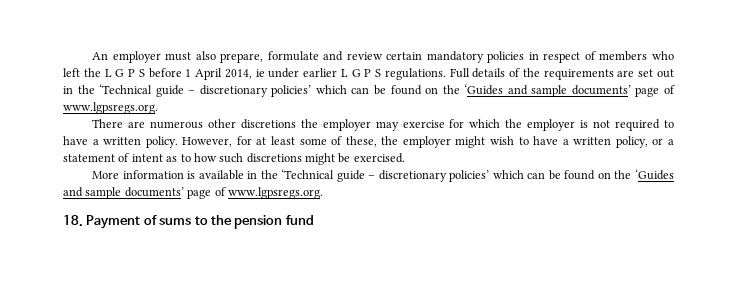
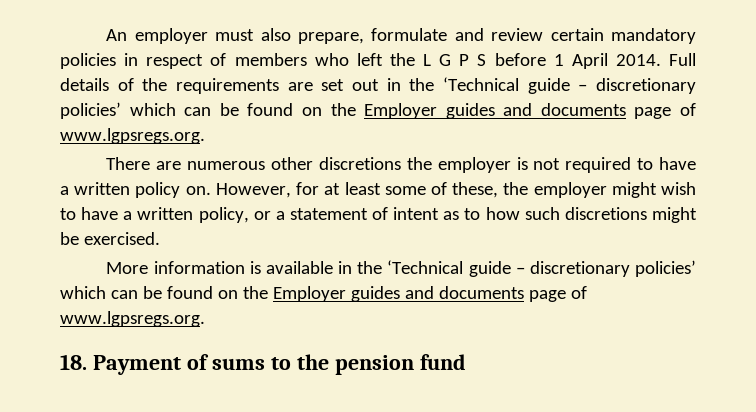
- An employer must also prepare, formulate and review certain mandatory policies in respect of members who left the L G P S before 1 April 2014, ie under earlier L G P S regulations.
+ An employer must also prepare, formulate and review certain mandatory policies in respect of members who left the L G P S before 1 April 2014.
- Full details of the requirements are set out in the ‘Technical guide – discretionary policies’ which can be found on the ‘Guides and sample documents’ page of www.lgpsregs.org.
+ Full details of the requirements are set out in the ‘Technical guide – discretionary policies’ which can be found on the Employer guides and documents page of www.lgpsregs.org.
- There are numerous other discretions the employer may exercise for which the employer is not required to have a written policy.
+ There are numerous other discretions the employer is not required to have a written policy on.
- More information is available in the ‘Technical guide – discretionary policies’ which can be found on the ‘Guides and sample documents’ page of www.lgpsregs.org.
+ More information is available in the ‘Technical guide – discretionary policies’ which can be found on the Employer guides and documents page of www.lgpsregs.org.

